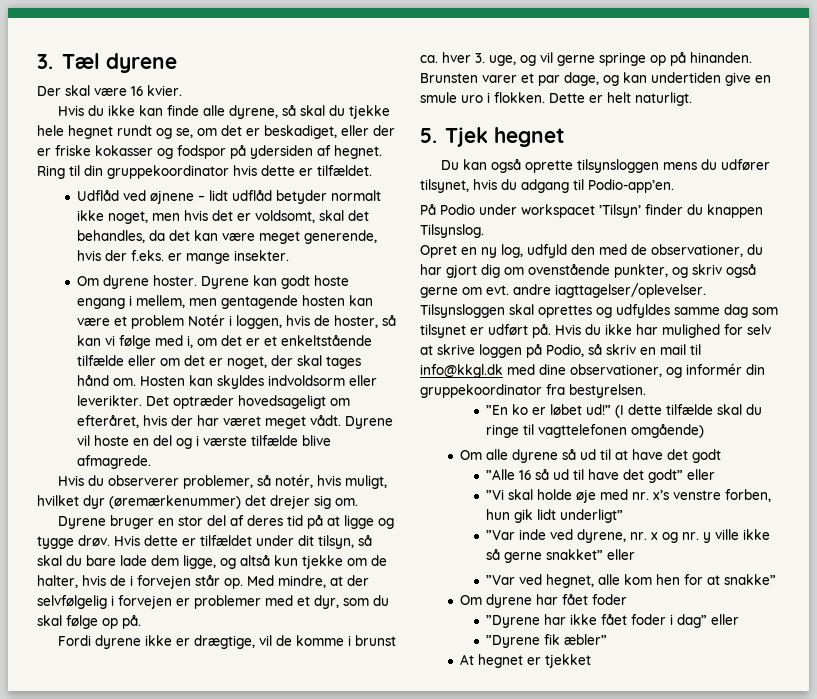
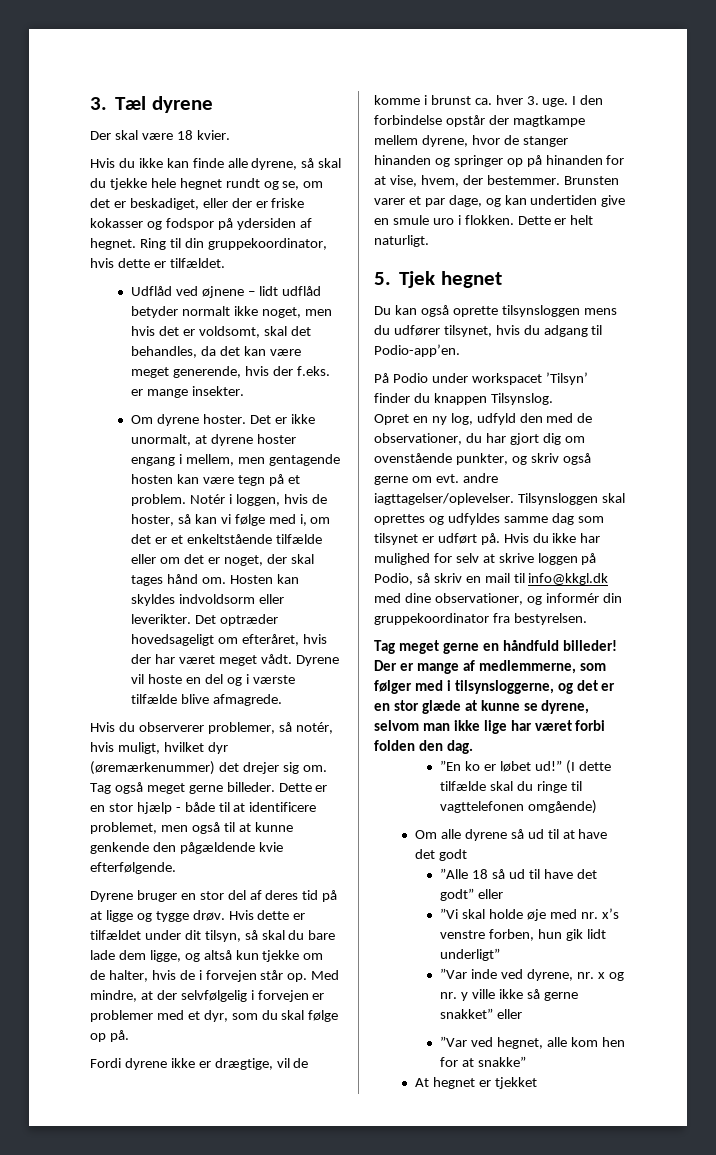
- Der skal være 16 kvier.
+ Der skal være 18 kvier.
- Ring til din gruppekoordinator hvis dette er tilfældet.
+ Ring til din gruppekoordinator, hvis dette er tilfældet.
- Dyrene kan godt hoste engang i mellem, men gentagende hosten kan være et problem Notér i loggen, hvis de hoster, så kan vi følge med i, om det er et enkeltstående tilfælde eller om det er noget, der skal tages hånd om.
+ Det er ikke unormalt, at dyrene hoster engang i mellem, men gentagende hosten kan være tegn på et problem. Notér i loggen, hvis de hoster, så kan vi følge med i, om det er et enkeltstående tilfælde eller om det er noget, der skal tages hånd om.
+ Tag også meget gerne billeder. Dette er en stor hjælp - både til at identificere problemet, men også til at kunne genkende den pågældende kvie efterfølgende.
- Fordi dyrene ikke er drægtige, vil de komme i brunst ca. hver 3. uge, og vil gerne springe op på hinanden.
+ Fordi dyrene ikke er drægtige, vil de komme i brunst ca. hver 3. uge. I den forbindelse opstår der magtkampe mellem dyrene, hvor de stanger hinanden og springer op på hinanden for at vise, hvem, der bestemmer.
+ Tag meget gerne en håndfuld billeder! Der er mange af medlemmerne, som følger med i tilsynsloggerne, og det er en stor glæde at kunne se dyrene, selvom man ikke lige har været forbi folden den dag.
- ”Alle 16 så ud til have det godt” eller
+ ”Alle 18 så ud til have det godt” eller
- Om dyrene har fået foder
- ”Dyrene har ikke fået foder i dag” eller
- ”Dyrene fik æbler”

